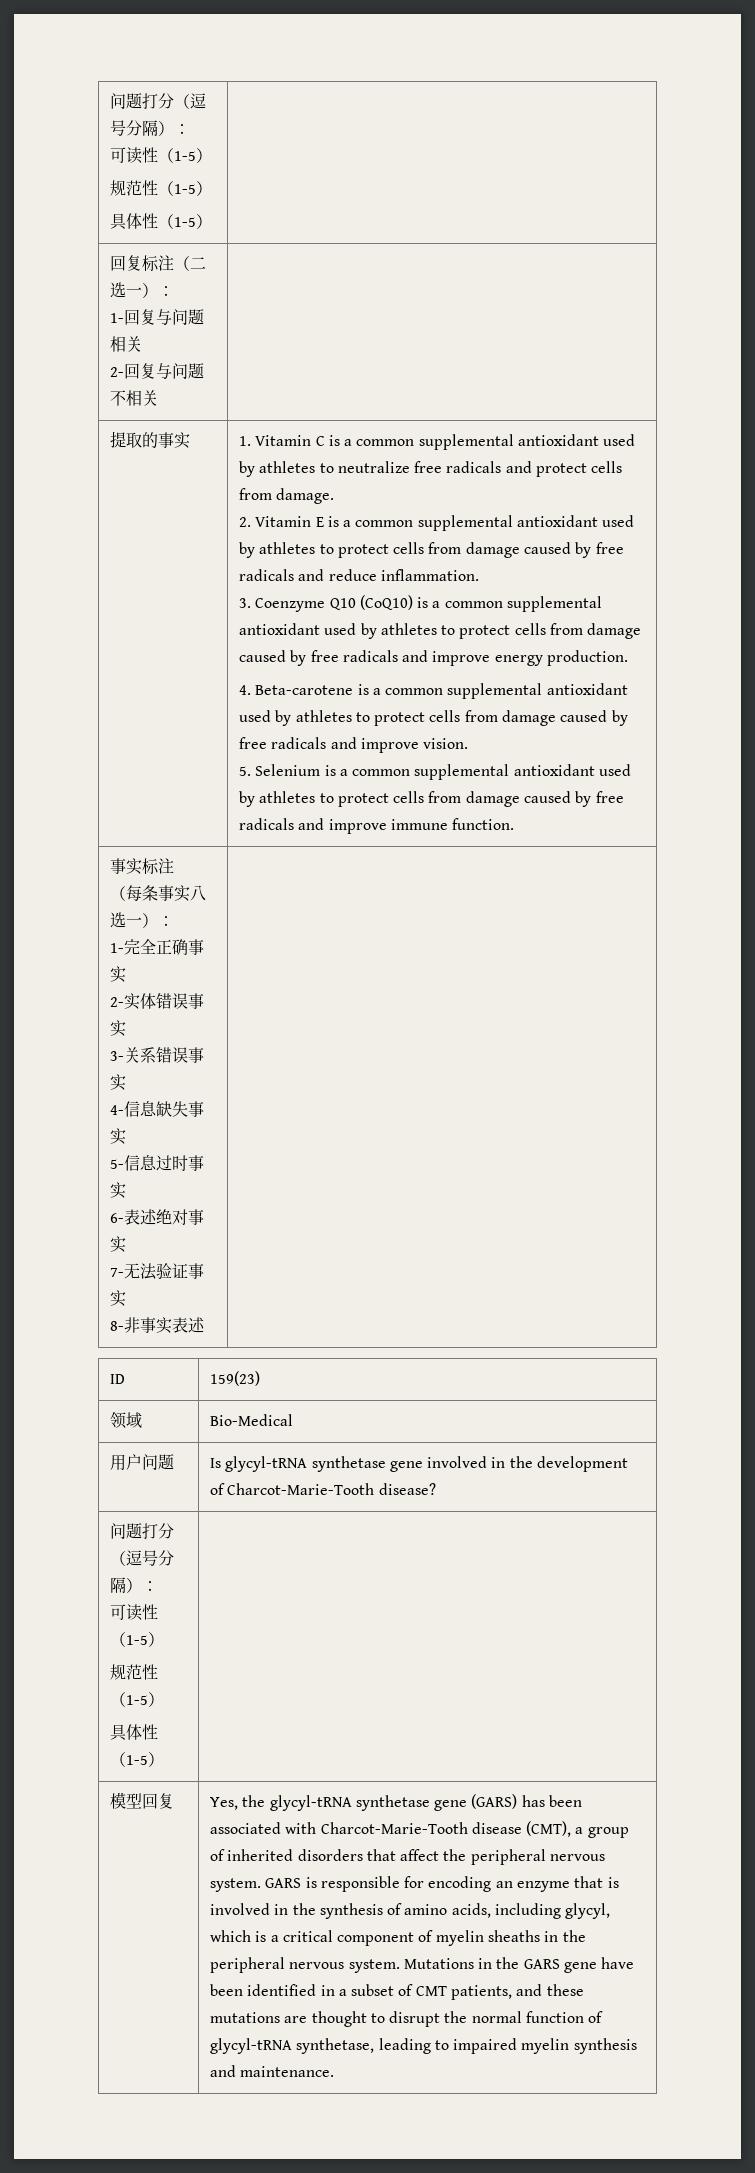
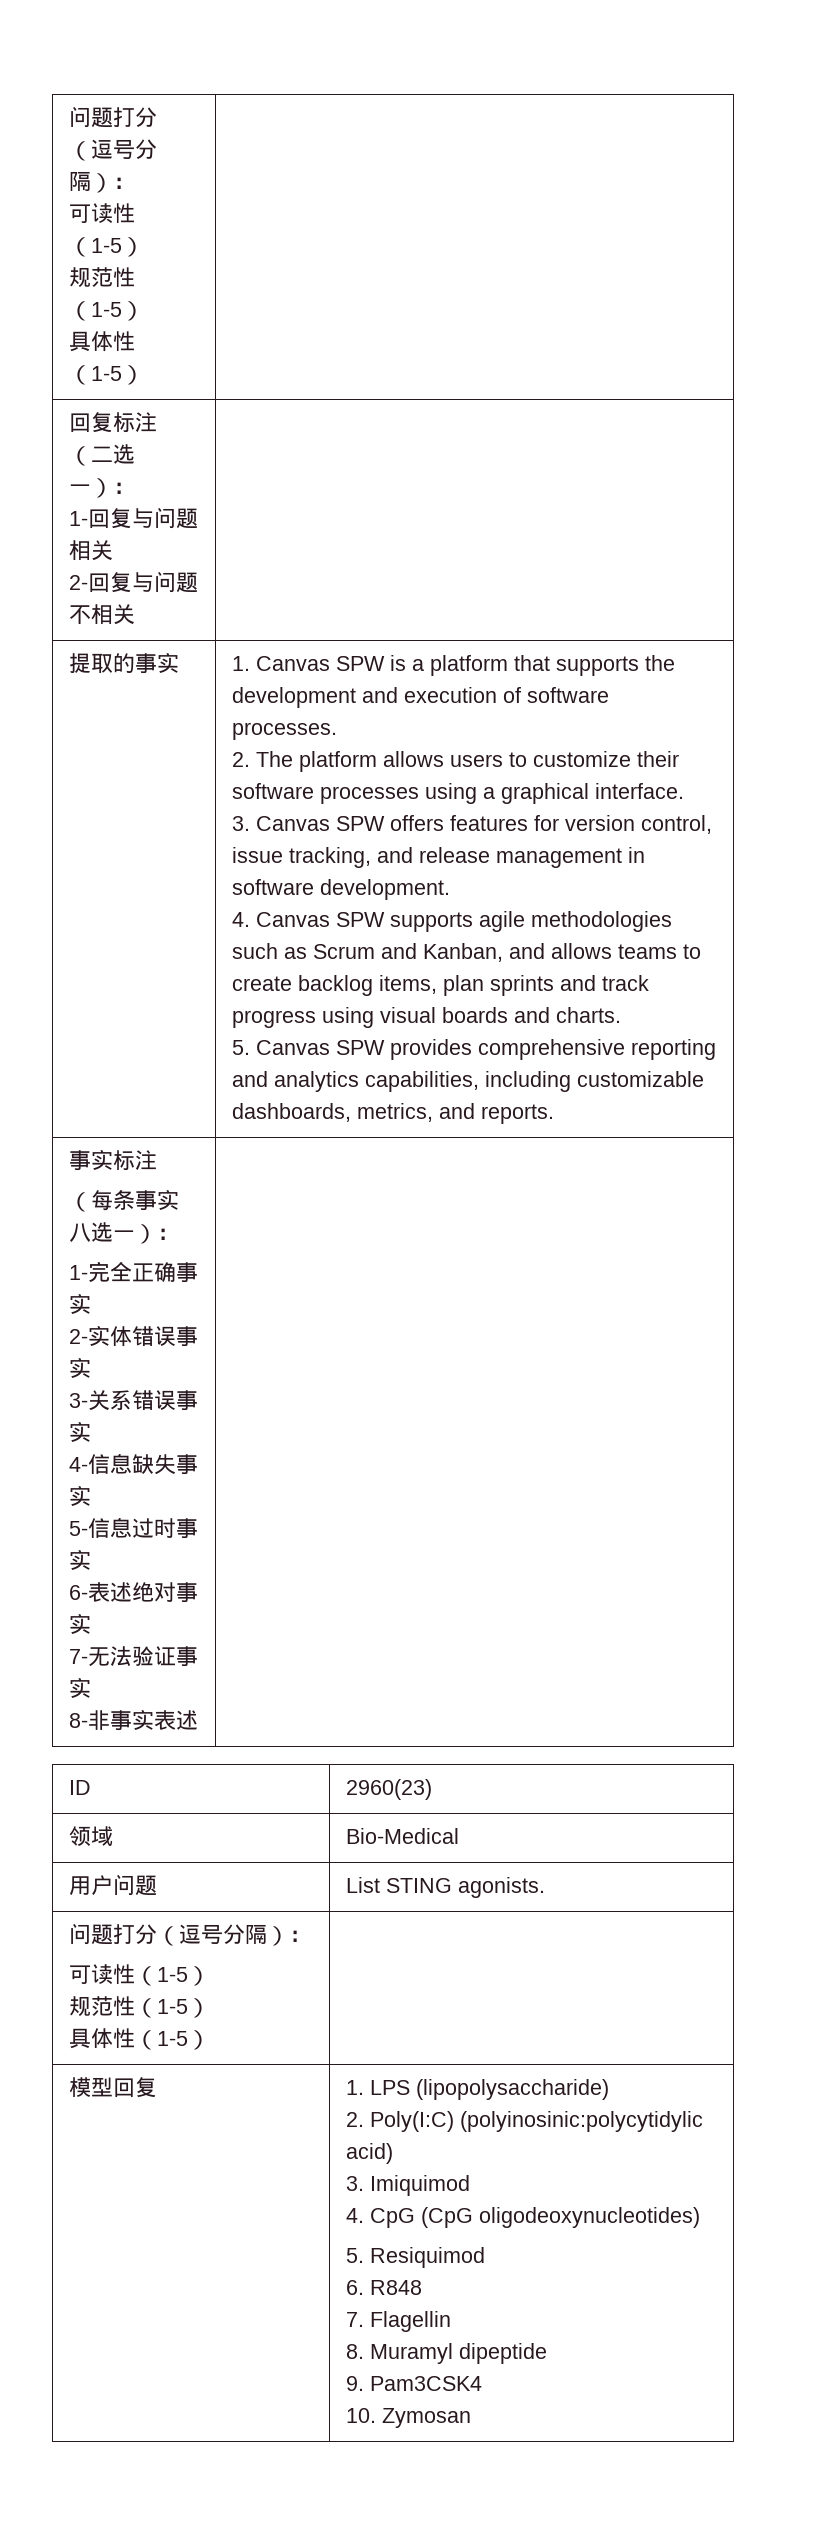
- 1. Vitamin C is a common supplemental antioxidant used by athletes to neutralize free radicals and protect cells from damage.
- 2. Vitamin E is a common supplemental antioxidant used by athletes to protect cells from damage caused by free radicals and reduce inflammation.
- 3. Coenzyme Q10 (CoQ10) is a common supplemental antioxidant used by athletes to protect cells from damage caused by free radicals and improve energy production.
- 4. Beta-carotene is a common supplemental antioxidant used by athletes to protect cells from damage caused by free radicals and improve vision.
- 5. Selenium is a common supplemental antioxidant used by athletes to protect cells from damage caused by free radicals and improve immune function.
+ 1. Canvas SPW is a platform that supports the development and execution of software processes.
+ 2. The platform allows users to customize their software processes using a graphical interface.
+ 3. Canvas SPW offers features for version control, issue tracking, and release management in software development.
+ 4. Canvas SPW supports agile methodologies such as Scrum and Kanban, and allows teams to create backlog items, plan sprints and track progress using visual boards and charts.
+ 5. Canvas SPW provides comprehensive reporting and analytics capabilities, including customizable dashboards, metrics, and reports.
- ID | 159(23)
+ ID | 2960(23)
- 用户问题 | Is glycyl-tRNA synthetase gene involved in the development of Charcot-Marie-Tooth disease?
+ 用户问题 | List STING agonists.
- Yes, the glycyl-tRNA synthetase gene (GARS) has been associated with Charcot-Marie-Tooth disease (CMT), a group of inherited disorders that affect the peripheral nervous system. GARS is responsible for encoding an enzyme that is involved in the synthesis of amino acids, including glycyl, which is a critical component of myelin sheaths in the peripheral nervous system. Mutations in the GARS gene have been identified in a subset of CMT patients, and these mutations are thought to disrupt the normal function of glycyl-tRNA synthetase, leading to impaired myelin synthesis and maintenance.
+ 1. LPS (lipopolysaccharide)
+ 2. Poly(I:C) (polyinosinic:polycytidylic acid)
+ 3. Imiquimod
+ 4. CpG (CpG oligodeoxynucleotides)
+ 5. Resiquimod
+ 6. R848
+ 7. Flagellin
+ 8. Muramyl dipeptide
+ 9. Pam3CSK4
+ 10. Zymosan

